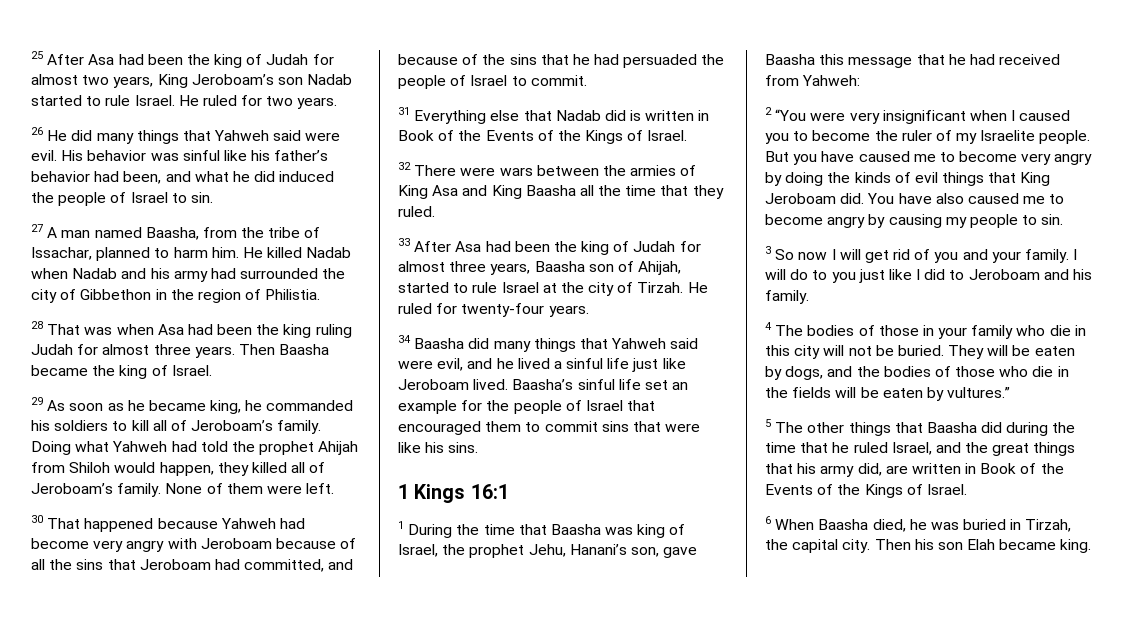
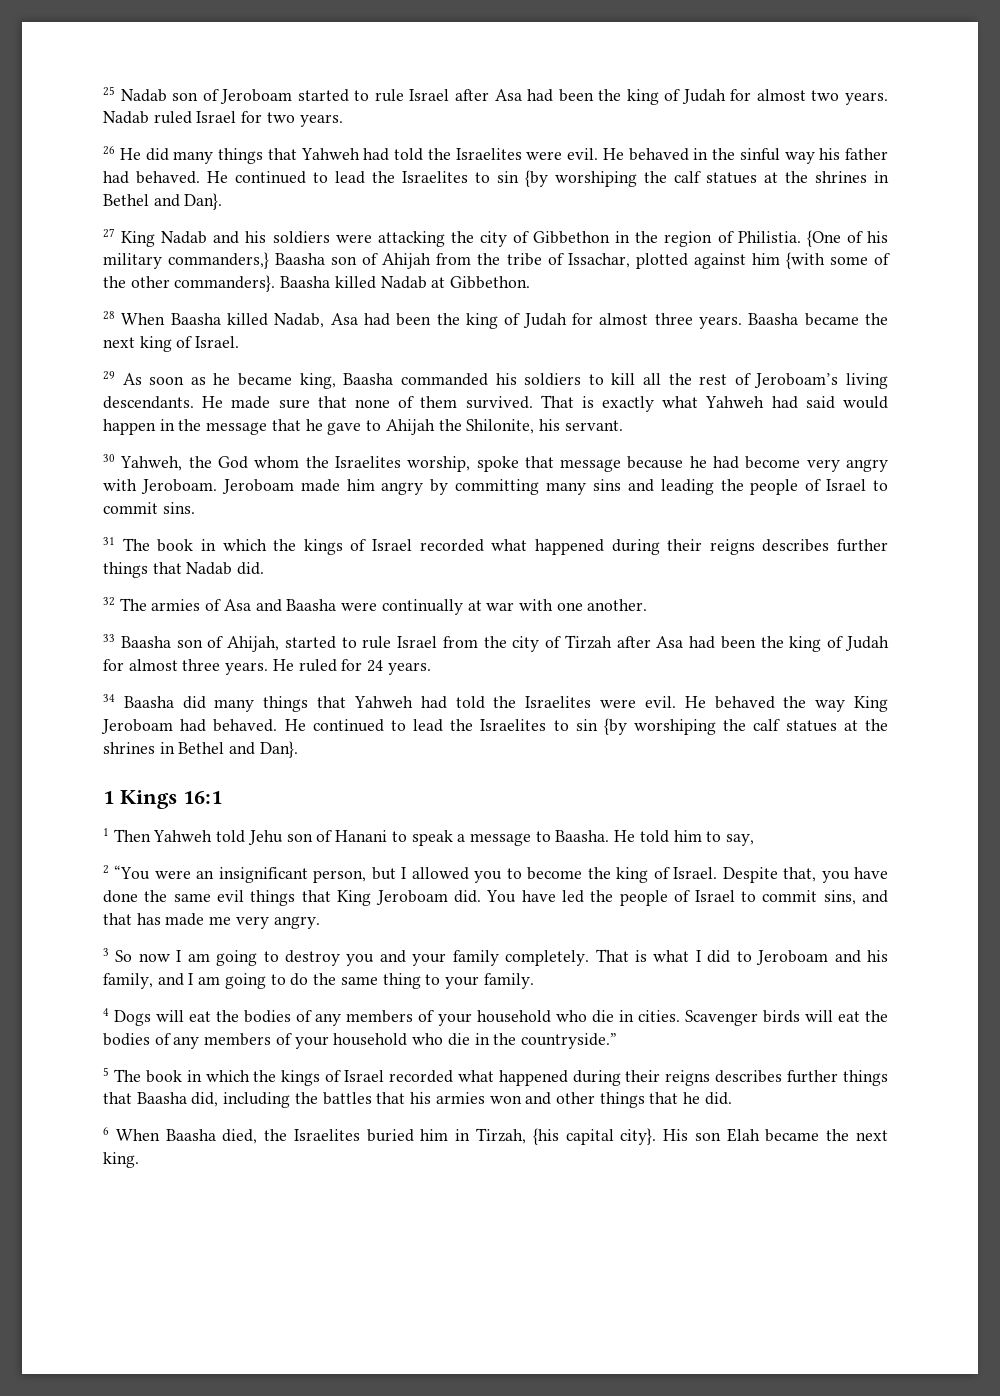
- 25 After Asa had been the king of Judah for almost two years, King Jeroboam’s son Nadab started to rule Israel. He ruled for two years.
+ 25 Nadab son of Jeroboam started to rule Israel after Asa had been the king of Judah for almost two years. Nadab ruled Israel for two years.
- 26 He did many things that Yahweh said were evil. His behavior was sinful like his father’s behavior had been, and what he did induced the people of Israel to sin.
- 27 A man named Baasha, from the tribe of Issachar, planned to harm him. He killed Nadab when Nadab and his army had surrounded the city of Gibbethon in the region of Philistia.
- 28 That was when Asa had been the king ruling Judah for almost three years. Then Baasha became the king of Israel.
+ 26 He did many things that Yahweh had told the Israelites were evil. He behaved in the sinful way his father had behaved. He continued to lead the Israelites to sin {by worshiping the calf statues at the shrines in Bethel and Dan}.
+ 27 King Nadab and his soldiers were attacking the city of Gibbethon in the region of Philistia. {One of his military commanders,} Baasha son of Ahijah from the tribe of Issachar, plotted against him {with some of the other commanders}. Baasha killed Nadab at Gibbethon.
+ 28 When Baasha killed Nadab, Asa had been the king of Judah for almost three years. Baasha became the next king of Israel.
- 29 As soon as he became king, he commanded his soldiers to kill all of Jeroboam’s family. Doing what Yahweh had told the prophet Ahijah from Shiloh would happen, they killed all of Jeroboam’s family. None of them were left.
- 30 That happened because Yahweh had become very angry with Jeroboam because of all the sins that Jeroboam had committed, and because of the sins that he had persuaded the people of Israel to commit.
+ 29 As soon as he became king, Baasha commanded his soldiers to kill all the rest of Jeroboam’s living descendants. He made sure that none of them survived. That is exactly what Yahweh had said would happen in the message that he gave to Ahijah the Shilonite, his servant.
+ 30 Yahweh, the God whom the Israelites worship, spoke that message because he had become very angry with Jeroboam. Jeroboam made him angry by committing many sins and leading the people of Israel to commit sins.
- 31 Everything else that Nadab did is written in Book of the Events of the Kings of Israel.
- 32 There were wars between the armies of King Asa and King Baasha all the time that they ruled.
- 33 After Asa had been the king of Judah for almost three years, Baasha son of Ahijah, started to rule Israel at the city of Tirzah. He ruled for twenty-four years.
+ 31 The book in which the kings of Israel recorded what happened during their reigns describes further things that Nadab did.
+ 32 The armies of Asa and Baasha were continually at war with one another.
+ 33 Baasha son of Ahijah, started to rule Israel from the city of Tirzah after Asa had been the king of Judah for almost three years. He ruled for 24 years.
- 34 Baasha did many things that Yahweh said were evil, and he lived a sinful life just like Jeroboam lived. Baasha’s sinful life set an example for the people of Israel that encouraged them to commit sins that were like his sins.
+ 34 Baasha did many things that Yahweh had told the Israelites were evil. He behaved the way King Jeroboam had behaved. He continued to lead the Israelites to sin {by worshiping the calf statues at the shrines in Bethel and Dan}.
  1 Kings 16:1
- 1 During the time that Baasha was king of Israel, the prophet Jehu, Hanani’s son, gave Baasha this message that he had received from Yahweh:
- 2 “You were very insignificant when I caused you to become the ruler of my Israelite people. But you have caused me to become very angry by doing the kinds of evil things that King Jeroboam did.
+ 1 Then Yahweh told Jehu son of Hanani to speak a message to Baasha. He told him to say,
+ 2 “You were an insignificant person, but I allowed you to become the king of Israel. Despite that, you have done the same evil things that King Jeroboam did.
- You have also caused me to become angry by causing my people to sin.
- 3 So now I will get rid of you and your family. I will do to you just like I did to Jeroboam and his family.
- 4 The bodies of those in your family who die in this city will not be buried. They will be eaten by dogs, and the bodies of those who die in the fields will be eaten by vultures.”
- 5 The other things that Baasha did during the time that he ruled Israel, and the great things that his army did, are written in Book of the Events of the Kings of Israel.
- 6 When Baasha died, he was buried in Tirzah, the capital city. Then his son Elah became king.
+ You have led the people of Israel to commit sins, and that has made me very angry.
+ 3 So now I am going to destroy you and your family completely. That is what I did to Jeroboam and his family, and I am going to do the same thing to your family.
+ 4 Dogs will eat the bodies of any members of your household who die in cities. Scavenger birds will eat the bodies of any members of your household who die in the countryside.”
+ 5 The book in which the kings of Israel recorded what happened during their reigns describes further things that Baasha did, including the battles that his armies won and other things that he did.
+ 6 When Baasha died, the Israelites buried him in Tirzah, {his capital city}. His son Elah became the next king.

